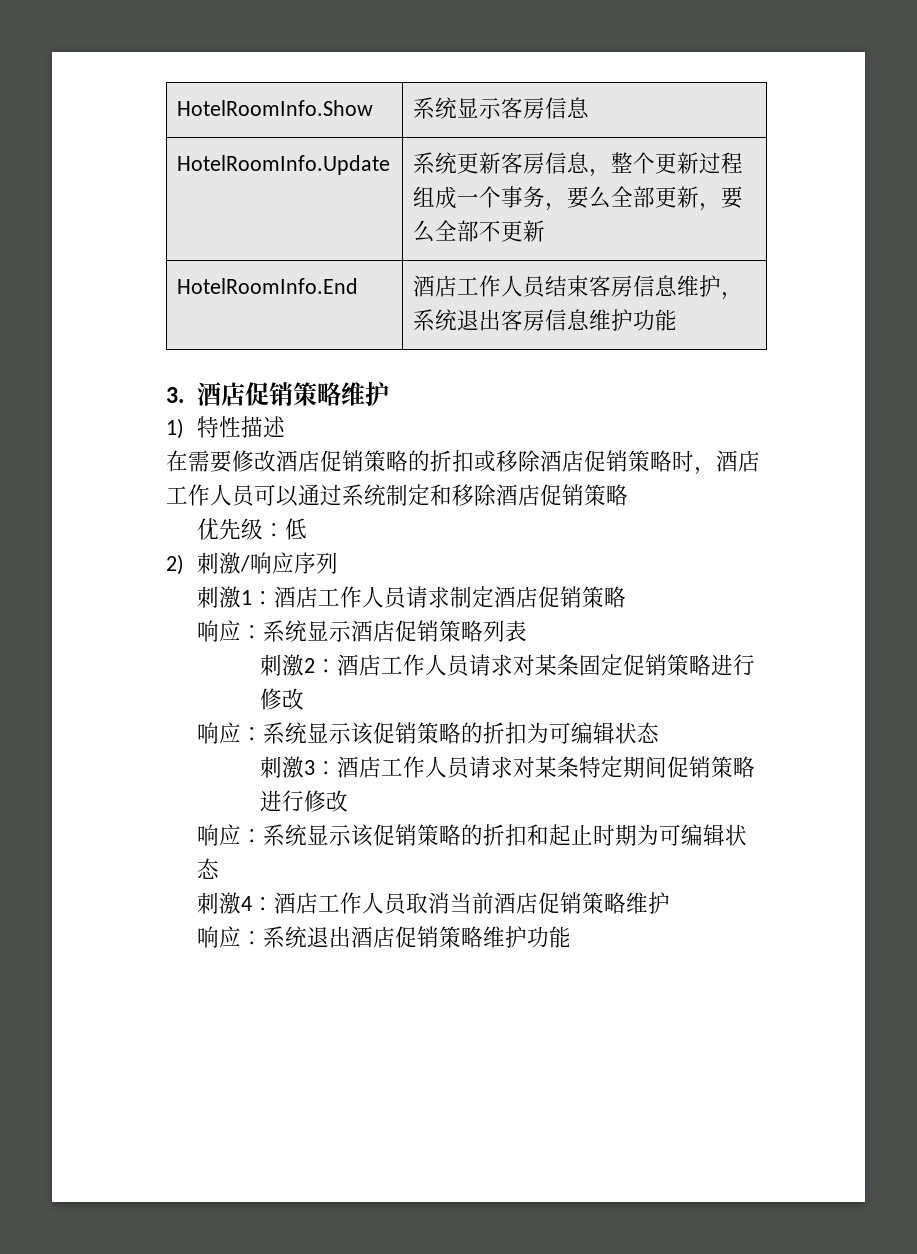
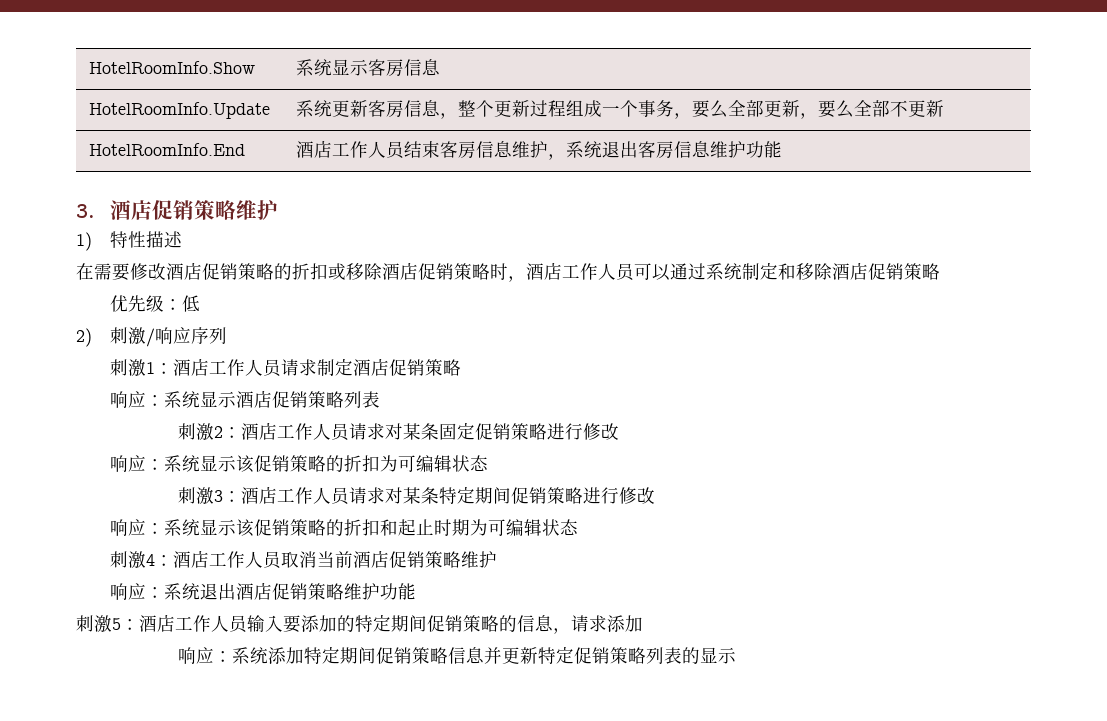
+ 刺激5：酒店工作人员输入要添加的特定期间促销策略的信息，请求添加
+ 响应：系统添加特定期间促销策略信息并更新特定促销策略列表的显示

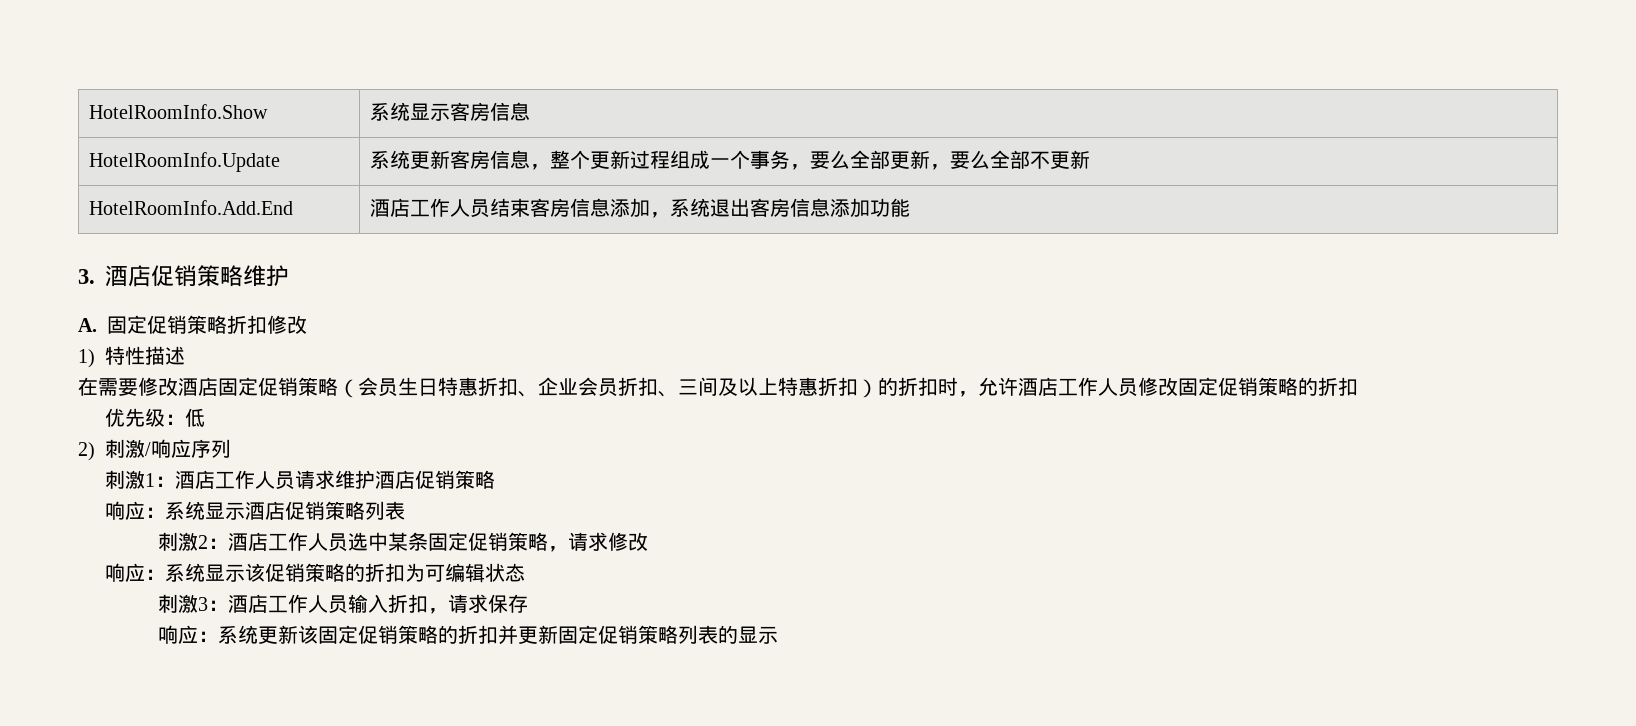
- HotelRoomInfo.End | 酒店工作人员结束客房信息维护，系统退出客房信息维护功能
+ HotelRoomInfo.Add.End | 酒店工作人员结束客房信息添加，系统退出客房信息添加功能
+ A.固定促销策略折扣修改
- 在需要修改酒店促销策略的折扣或移除酒店促销策略时，酒店工作人员可以通过系统制定和移除酒店促销策略
+ 在需要修改酒店固定促销策略（会员生日特惠折扣、企业会员折扣、三间及以上特惠折扣）的折扣时，允许酒店工作人员修改固定促销策略的折扣
- 刺激1：酒店工作人员请求制定酒店促销策略
+ 刺激1：酒店工作人员请求维护酒店促销策略
- 刺激2：酒店工作人员请求对某条固定促销策略进行修改
+ 刺激2：酒店工作人员选中某条固定促销策略，请求修改
- 刺激3：酒店工作人员请求对某条特定期间促销策略进行修改
- 响应：系统显示该促销策略的折扣和起止时期为可编辑状态
- 刺激4：酒店工作人员取消当前酒店促销策略维护
- 响应：系统退出酒店促销策略维护功能
- 刺激5：酒店工作人员输入要添加的特定期间促销策略的信息，请求添加
- 响应：系统添加特定期间促销策略信息并更新特定促销策略列表的显示
+ 刺激3：酒店工作人员输入折扣，请求保存
+ 响应：系统更新该固定促销策略的折扣并更新固定促销策略列表的显示

